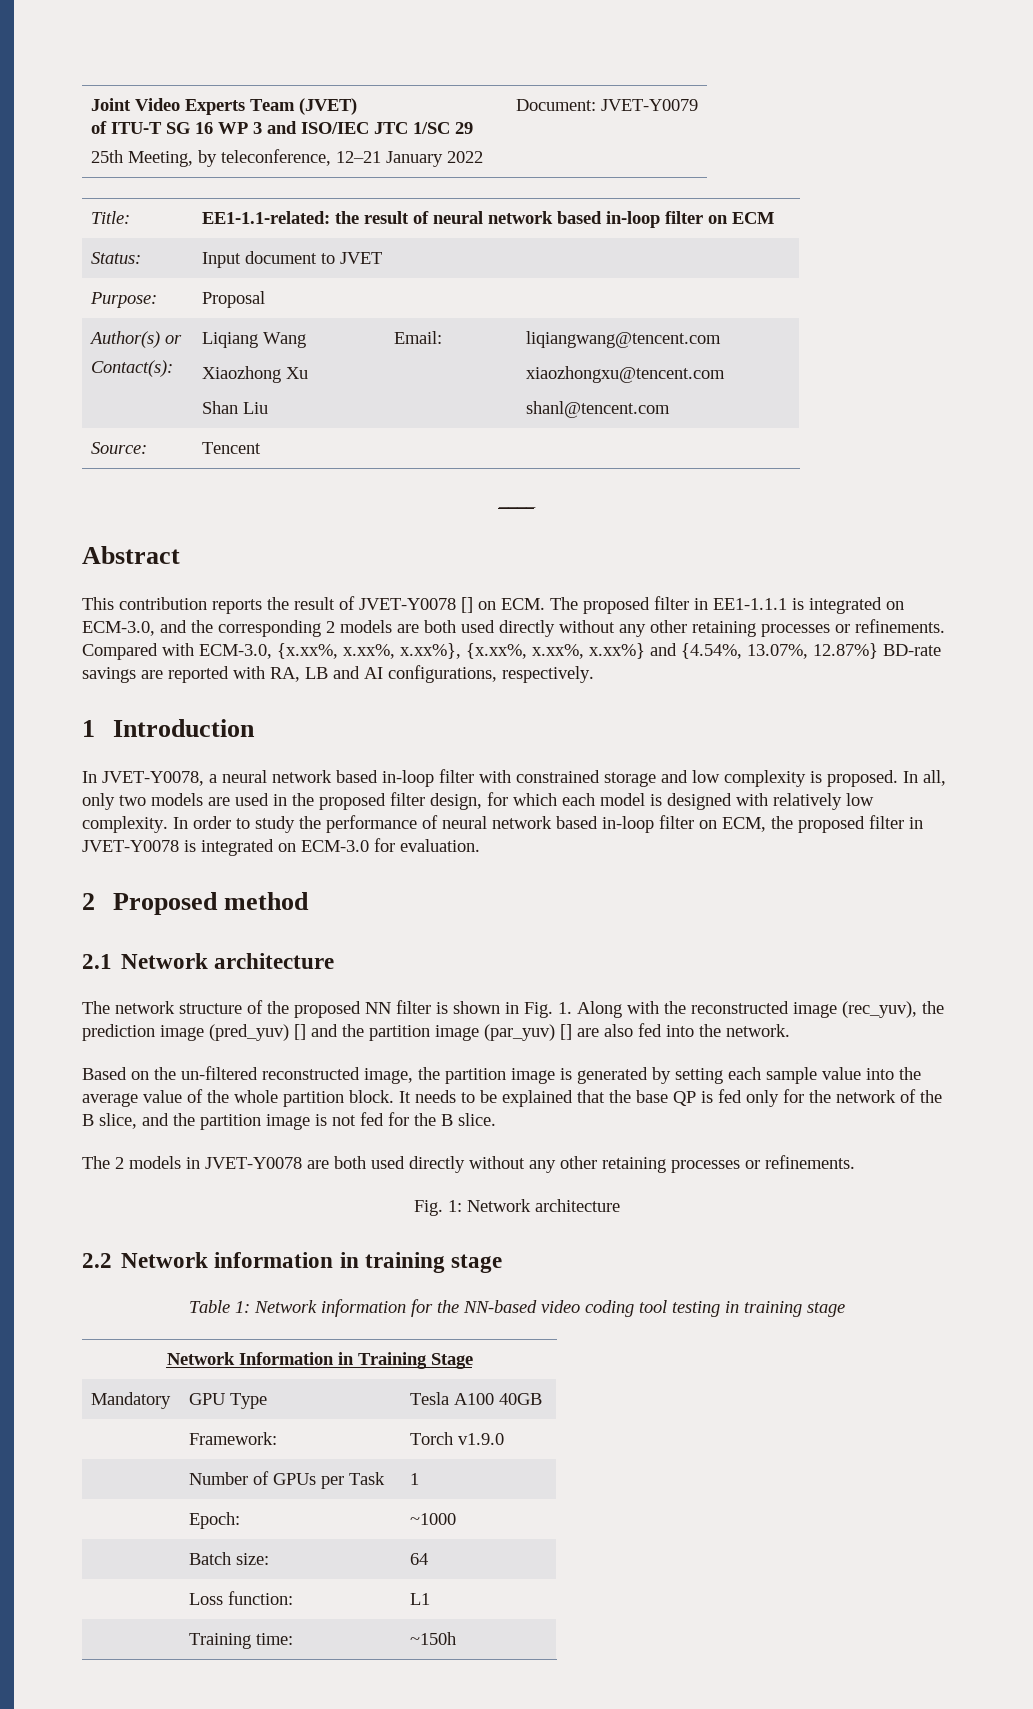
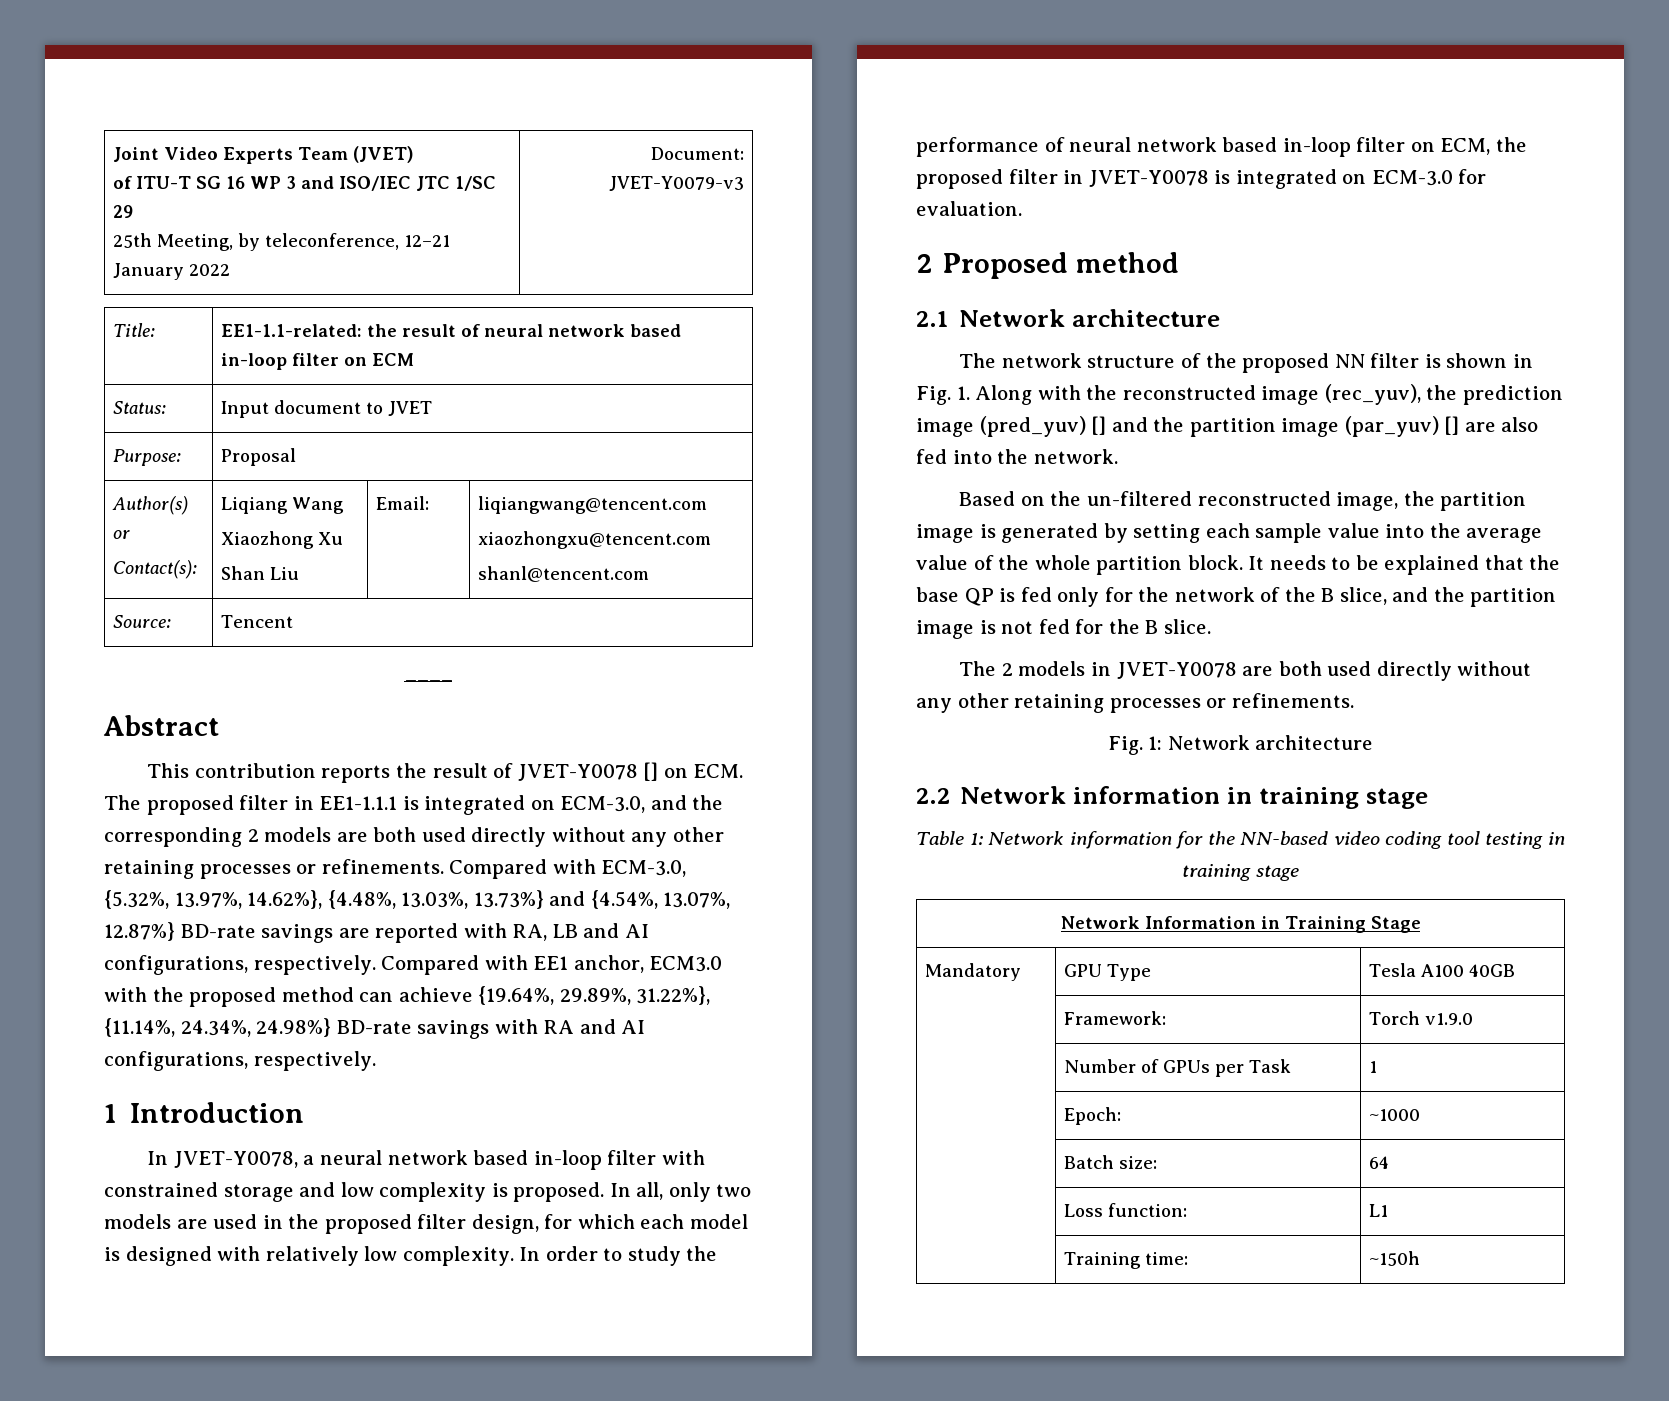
  Joint Video Experts Team (JVET)
  of ITU-T SG 16 WP 3 and ISO/IEC JTC 1/SC 29
- 25th Meeting, by teleconference, 12–21 January 2022 | Document: JVET-Y0079
+ 25th Meeting, by teleconference, 12–21 January 2022 | Document: JVET-Y0079-v3
- Compared with ECM-3.0, {x.xx%, x.xx%, x.xx%}, {x.xx%, x.xx%, x.xx%} and {4.54%, 13.07%, 12.87%} BD-rate savings are reported with RA, LB and AI configurations, respectively.
+ Compared with ECM-3.0, {5.32%, 13.97%, 14.62%}, {4.48%, 13.03%, 13.73%} and {4.54%, 13.07%, 12.87%} BD-rate savings are reported with RA, LB and AI configurations, respectively. Compared with EE1 anchor, ECM3.0 with the proposed method can achieve {19.64%, 29.89%, 31.22%}, {11.14%, 24.34%, 24.98%} BD-rate savings with RA and AI configurations, respectively.

